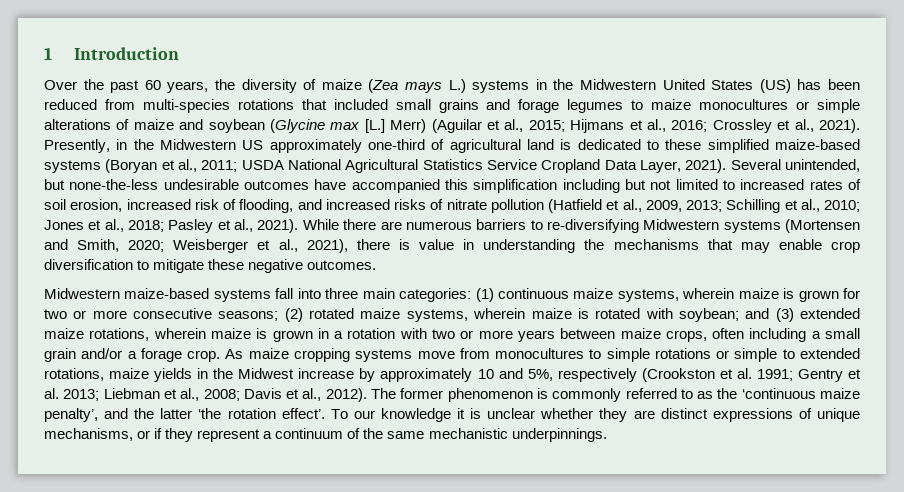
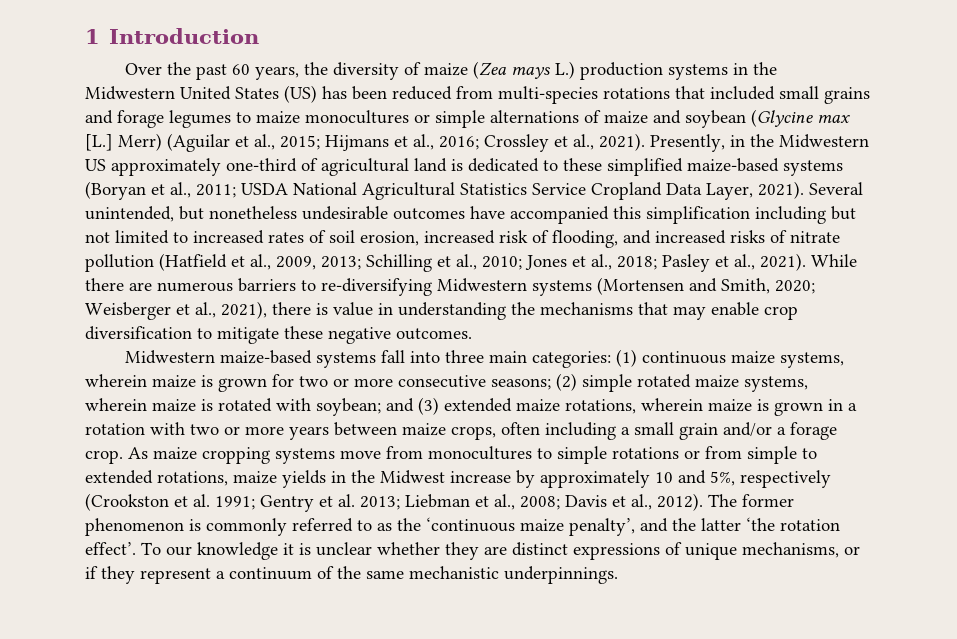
- Over the past 60 years, the diversity of maize (Zea mays L.) systems in the Midwestern United States (US) has been reduced from multi-species rotations that included small grains and forage legumes to maize monocultures or simple alterations of maize and soybean (Glycine max [L.] Merr) (Aguilar et al., 2015; Hijmans et al., 2016; Crossley et al., 2021).
+ Over the past 60 years, the diversity of maize (Zea mays L.) production systems in the Midwestern United States (US) has been reduced from multi-species rotations that included small grains and forage legumes to maize monocultures or simple alternations of maize and soybean (Glycine max [L.] Merr) (Aguilar et al., 2015; Hijmans et al., 2016; Crossley et al., 2021).
- Several unintended, but none-the-less undesirable outcomes have accompanied this simplification including but not limited to increased rates of soil erosion, increased risk of flooding, and increased risks of nitrate pollution (Hatfield et al., 2009, 2013; Schilling et al., 2010; Jones et al., 2018; Pasley et al., 2021).
+ Several unintended, but nonetheless undesirable outcomes have accompanied this simplification including but not limited to increased rates of soil erosion, increased risk of flooding, and increased risks of nitrate pollution (Hatfield et al., 2009, 2013; Schilling et al., 2010; Jones et al., 2018; Pasley et al., 2021).
- (2) rotated maize systems, wherein maize is rotated with soybean;
+ (2) simple rotated maize systems, wherein maize is rotated with soybean;
- As maize cropping systems move from monocultures to simple rotations or simple to extended rotations, maize yields in the Midwest increase by approximately 10 and 5%, respectively (Crookston et al. 1991; Gentry et al. 2013; Liebman et al., 2008; Davis et al., 2012).
+ As maize cropping systems move from monocultures to simple rotations or from simple to extended rotations, maize yields in the Midwest increase by approximately 10 and 5%, respectively (Crookston et al. 1991; Gentry et al. 2013; Liebman et al., 2008; Davis et al., 2012).

